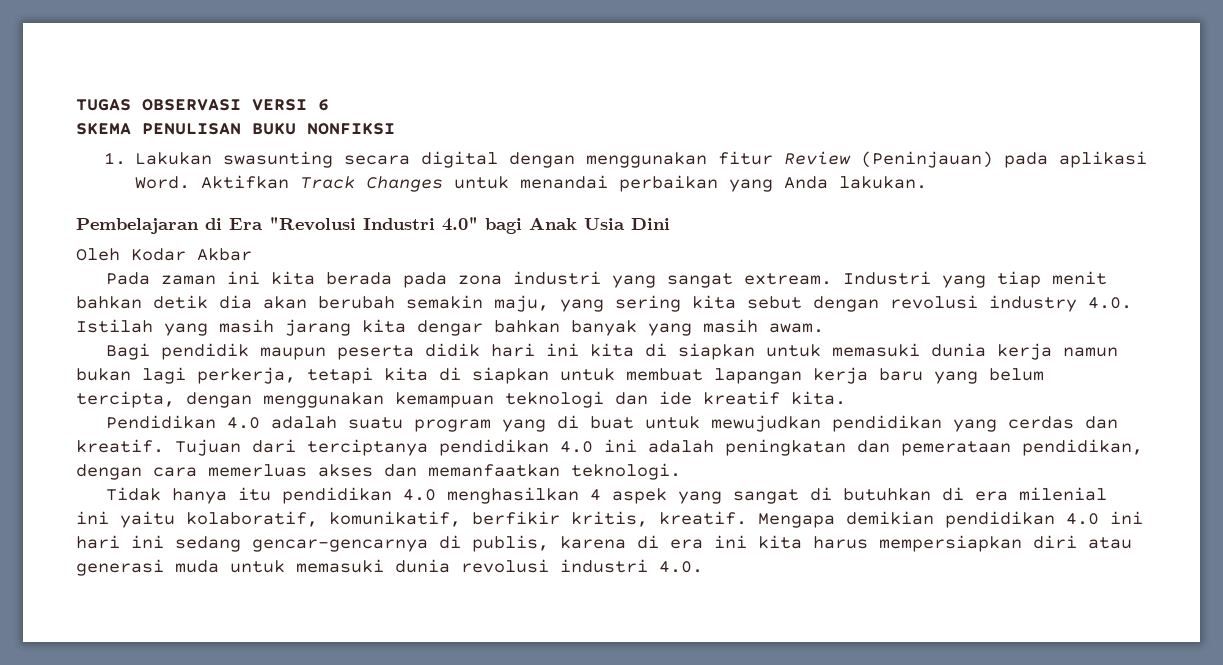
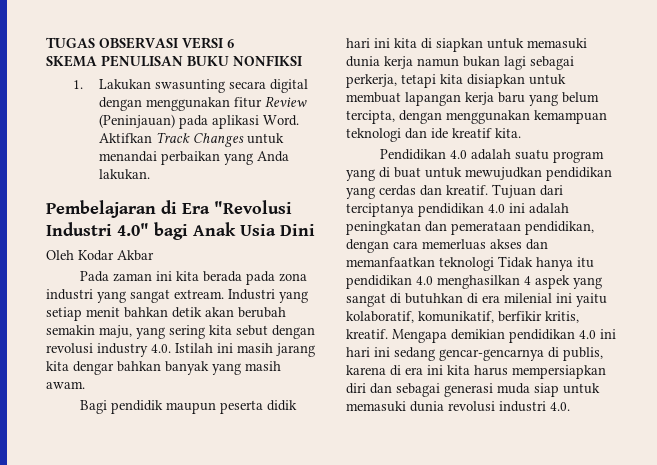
- Industri yang tiap menit bahkan detik dia akan berubah semakin maju, yang sering kita sebut dengan revolusi industry 4.0. Istilah yang masih jarang kita dengar bahkan banyak yang masih awam.
+ Industri yang setiap menit bahkan detik akan berubah semakin maju, yang sering kita sebut dengan revolusi industry 4.0. Istilah ini masih jarang kita dengar bahkan banyak yang masih awam.
- Bagi pendidik maupun peserta didik hari ini kita di siapkan untuk memasuki dunia kerja namun bukan lagi perkerja, tetapi kita di siapkan untuk membuat lapangan kerja baru yang belum tercipta, dengan menggunakan kemampuan teknologi dan ide kreatif kita.
+ Bagi pendidik maupun peserta didik hari ini kita di siapkan untuk memasuki dunia kerja namun bukan lagi sebagai perkerja, tetapi kita disiapkan untuk membuat lapangan kerja baru yang belum tercipta, dengan menggunakan kemampuan teknologi dan ide kreatif kita.
- Tujuan dari terciptanya pendidikan 4.0 ini adalah peningkatan dan pemerataan pendidikan, dengan cara memerluas akses dan memanfaatkan teknologi.
- Tidak hanya itu pendidikan 4.0 menghasilkan 4 aspek yang sangat di butuhkan di era milenial ini yaitu kolaboratif, komunikatif, berfikir kritis, kreatif.
+ Tujuan dari terciptanya pendidikan 4.0 ini adalah peningkatan dan pemerataan pendidikan, dengan cara memerluas akses dan memanfaatkan teknologi Tidak hanya itu pendidikan 4.0 menghasilkan 4 aspek yang sangat di butuhkan di era milenial ini yaitu kolaboratif, komunikatif, berfikir kritis, kreatif.
- Mengapa demikian pendidikan 4.0 ini hari ini sedang gencar-gencarnya di publis, karena di era ini kita harus mempersiapkan diri atau generasi muda untuk memasuki dunia revolusi industri 4.0.
+ Mengapa demikian pendidikan 4.0 ini hari ini sedang gencar-gencarnya di publis, karena di era ini kita harus mempersiapkan diri dan sebagai generasi muda siap untuk memasuki dunia revolusi industri 4.0.

